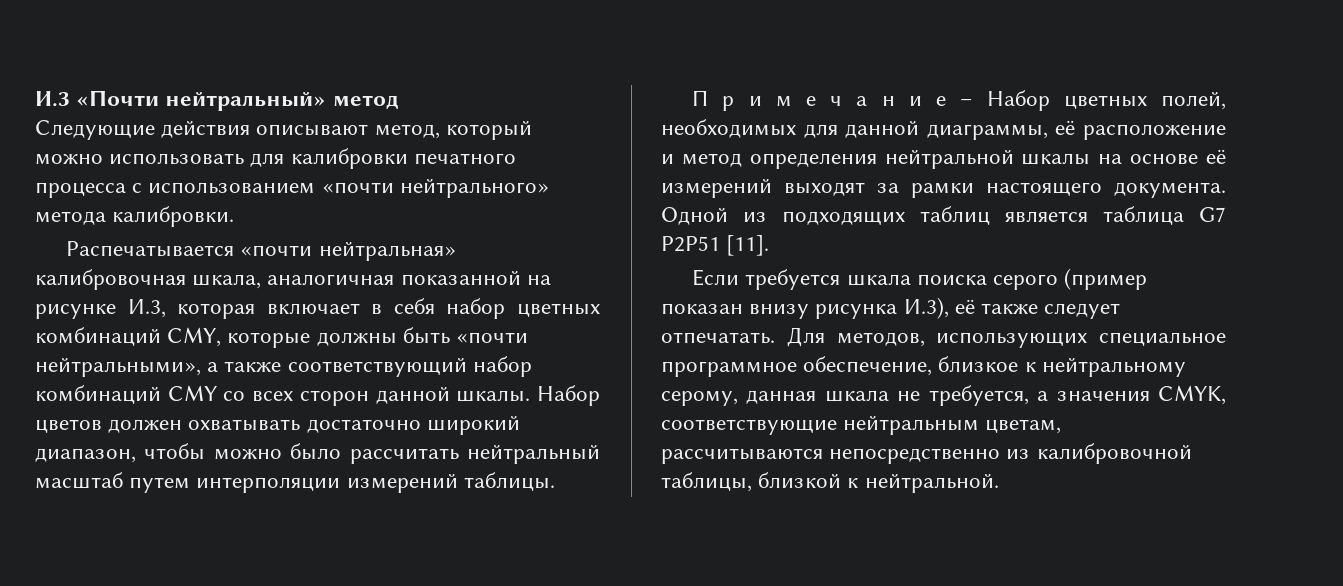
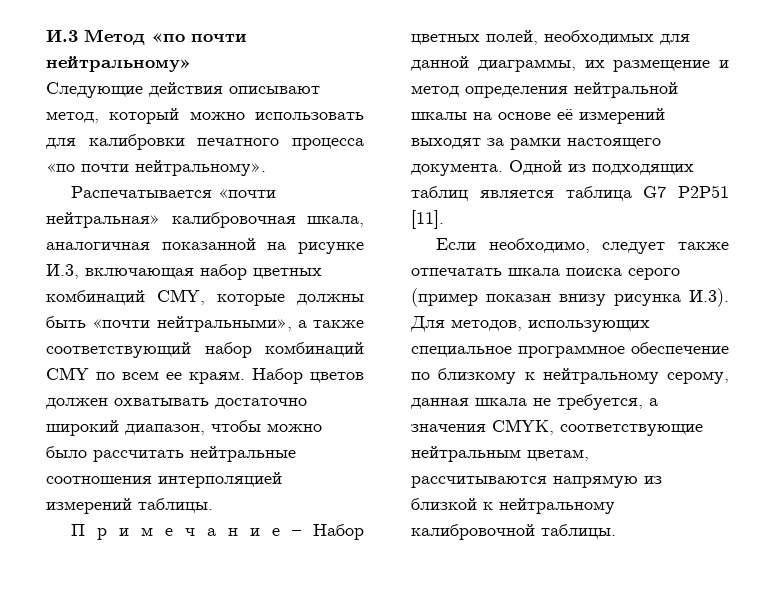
- И.3 «Почти нейтральный» метод
+ И.3 Метод «по почти нейтральному»
- Следующие действия описывают метод, который можно использовать для калибровки печатного процесса с использованием «почти нейтрального» метода калибровки.
+ Следующие действия описывают метод, который можно использовать для калибровки печатного процесса «по почти нейтральному».
- Распечатывается «почти нейтральная» калибровочная шкала, аналогичная показанной на рисунке И.3, которая включает в себя набор цветных комбинаций CMY, которые должны быть «почти нейтральными», а также соответствующий набор комбинаций CMY со всех сторон данной шкалы.
+ Распечатывается «почти нейтральная» калибровочная шкала, аналогичная показанной на рисунке И.3, включающая набор цветных комбинаций CMY, которые должны быть «почти нейтральными», а также соответствующий набор комбинаций CMY по всем ее краям.
- Набор цветов должен охватывать достаточно широкий диапазон, чтобы можно было рассчитать нейтральный масштаб путем интерполяции измерений таблицы.
+ Набор цветов должен охватывать достаточно широкий диапазон, чтобы можно было рассчитать нейтральные соотношения интерполяцией измерений таблицы.
- П р и м е ч а н и е – Набор цветных полей, необходимых для данной диаграммы, её расположение и метод определения нейтральной шкалы на основе её измерений выходят за рамки настоящего документа.
+ П р и м е ч а н и е – Набор цветных полей, необходимых для данной диаграммы, их размещение и метод определения нейтральной шкалы на основе её измерений выходят за рамки настоящего документа.
- Если требуется шкала поиска серого (пример показан внизу рисунка И.3), её также следует отпечатать. Для методов, использующих специальное программное обеспечение, близкое к нейтральному серому, данная шкала не требуется, а значения CMYK, соответствующие нейтральным цветам, рассчитываются непосредственно из калибровочной таблицы, близкой к нейтральной.
+ Если необходимо, следует также отпечатать шкала поиска серого (пример показан внизу рисунка И.3). Для методов, использующих специальное программное обеспечение по близкому к нейтральному серому, данная шкала не требуется, а значения CMYK, соответствующие нейтральным цветам, рассчитываются напрямую из близкой к нейтральному калибровочной таблицы.

